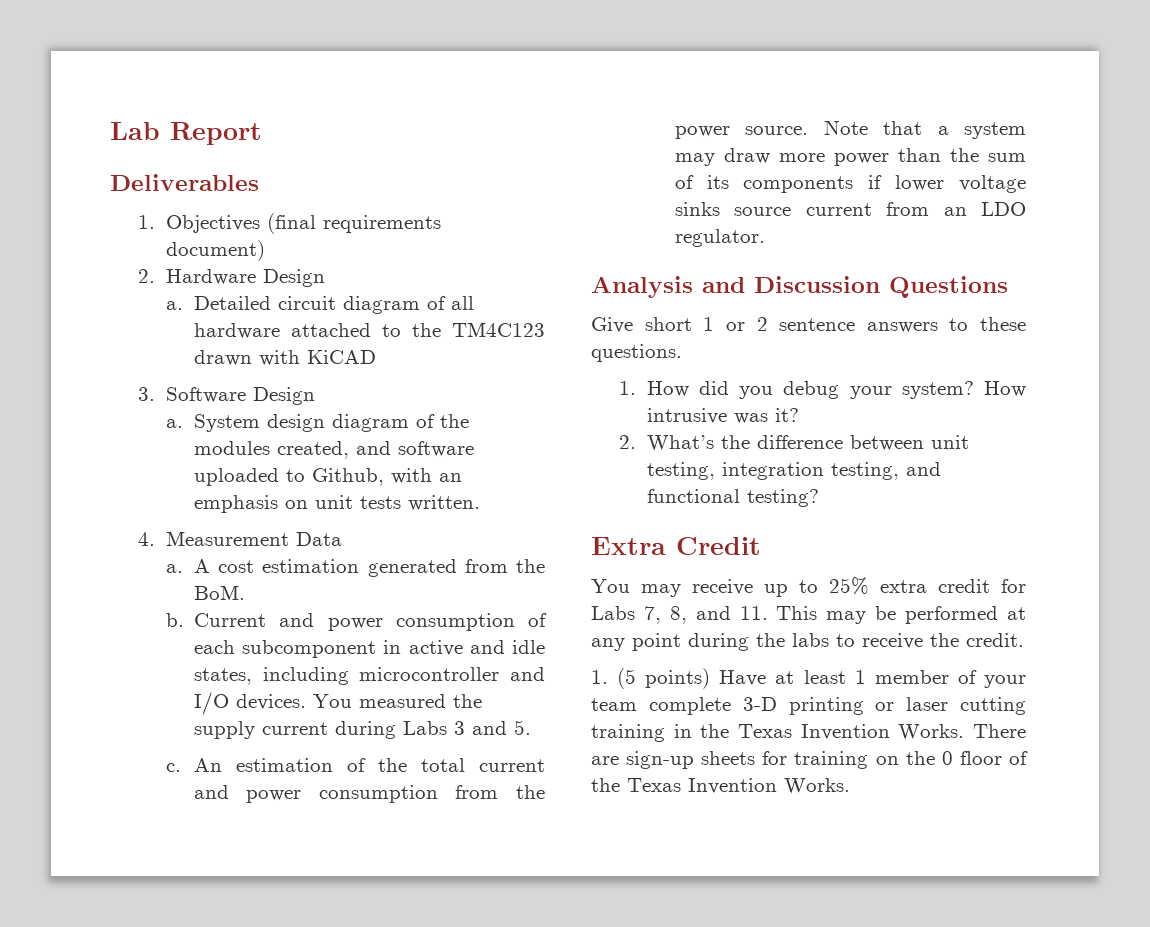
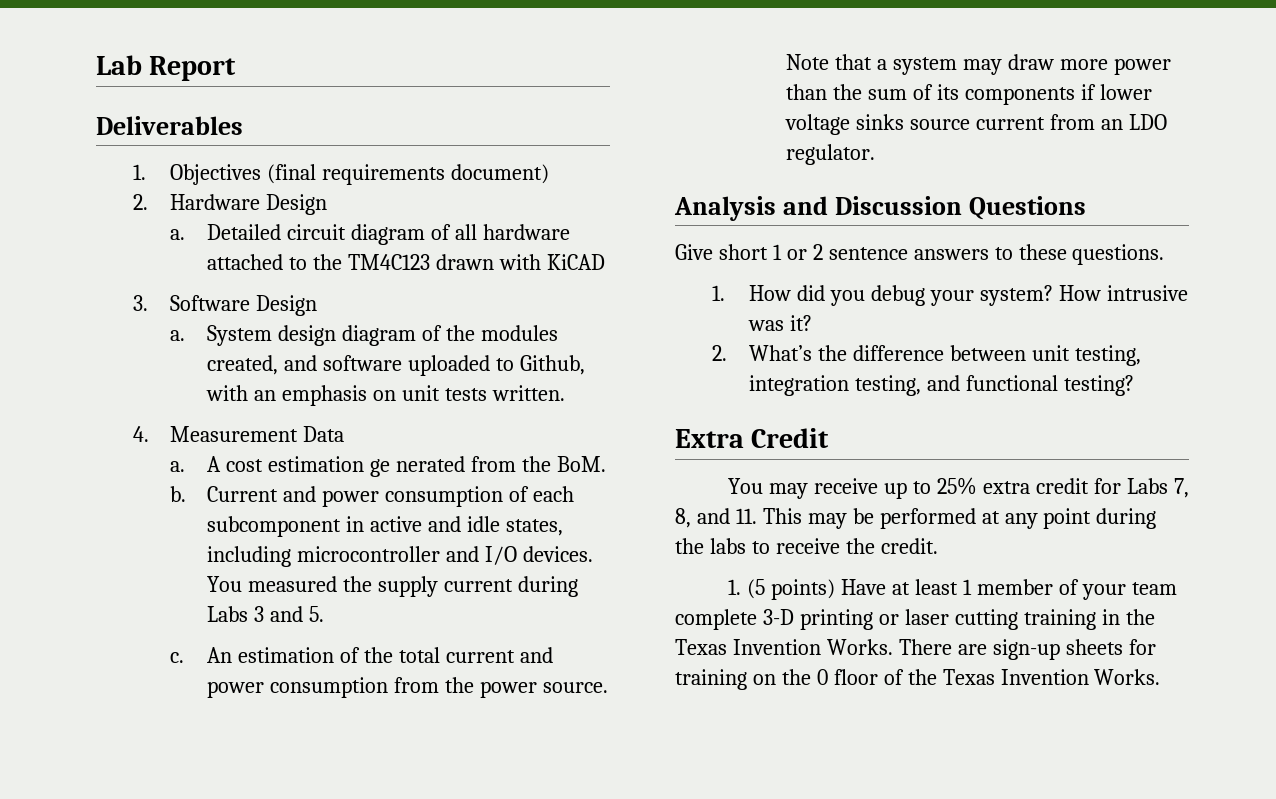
- A cost estimation generated from the BoM.
+ A cost estimation ge nerated from the BoM.

